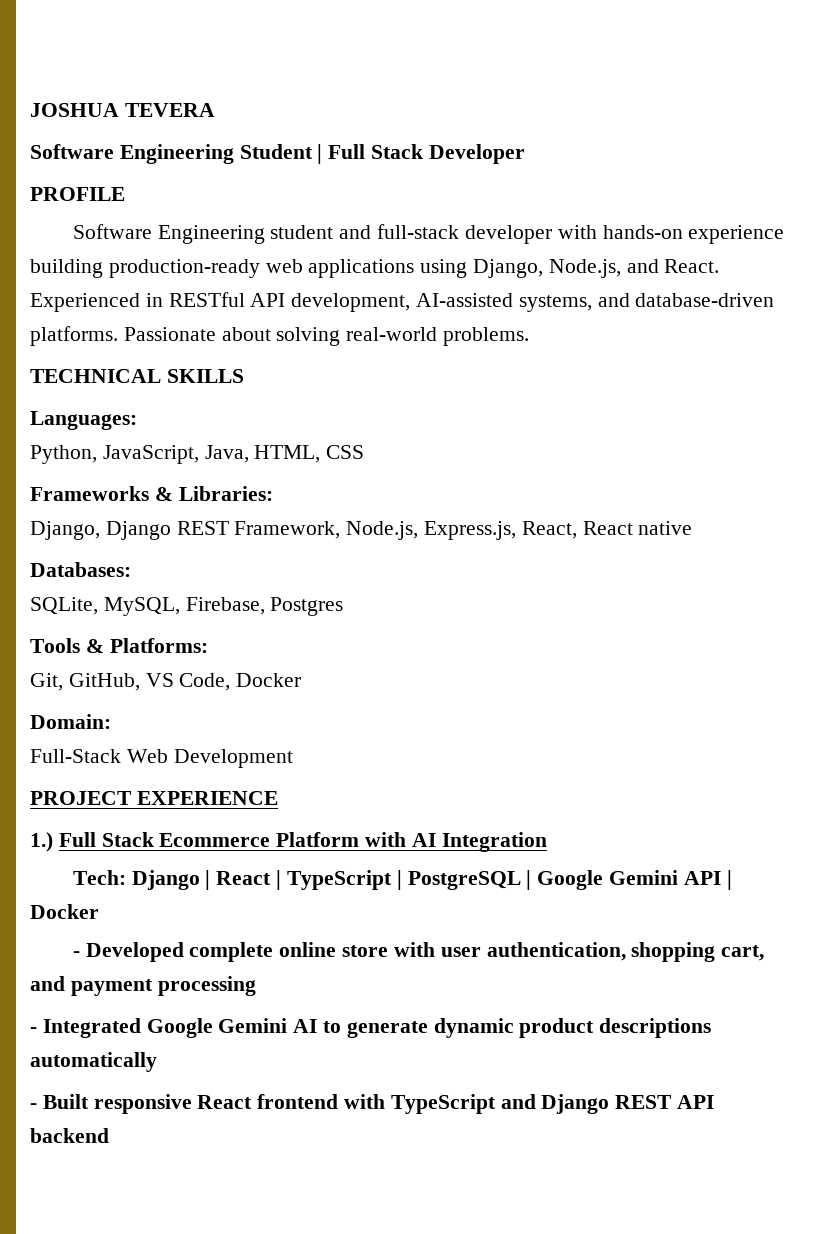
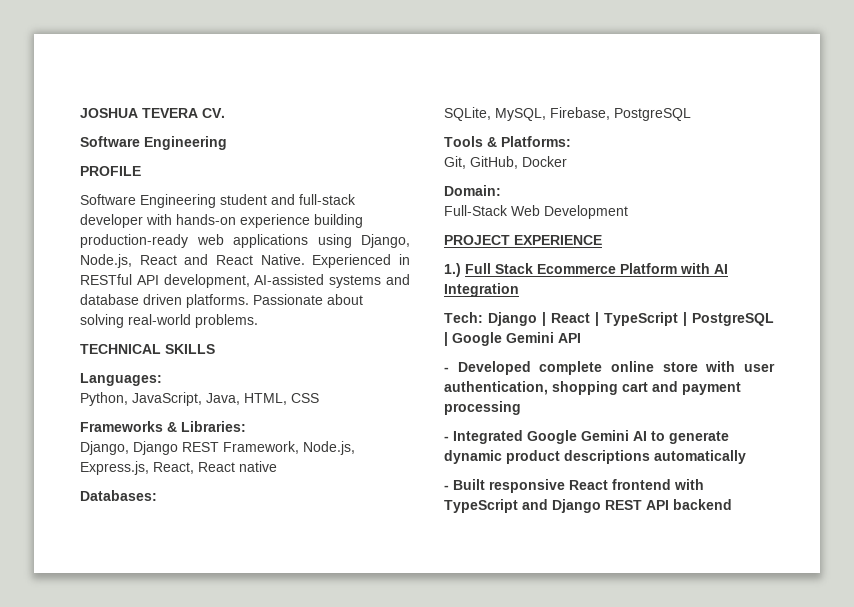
- JOSHUA TEVERA
- Software Engineering Student | Full Stack Developer
+ JOSHUA TEVERA CV.
+ Software Engineering
- Software Engineering student and full-stack developer with hands-on experience building production-ready web applications using Django, Node.js, and React.
+ Software Engineering student and full-stack developer with hands-on experience building production-ready web applications using Django, Node.js, React and React Native.
- Experienced in RESTful API development, AI-assisted systems, and database-driven platforms.
+ Experienced in RESTful API development, AI-assisted systems and database driven platforms.
- SQLite, MySQL, Firebase, Postgres
+ SQLite, MySQL, Firebase, PostgreSQL
- Git, GitHub, VS Code, Docker
+ Git, GitHub, Docker
- Tech: Django | React | TypeScript | PostgreSQL | Google Gemini API | Docker
+ Tech: Django | React | TypeScript | PostgreSQL | Google Gemini API
- - Developed complete online store with user authentication, shopping cart, and payment processing
+ - Developed complete online store with user authentication, shopping cart and payment processing

